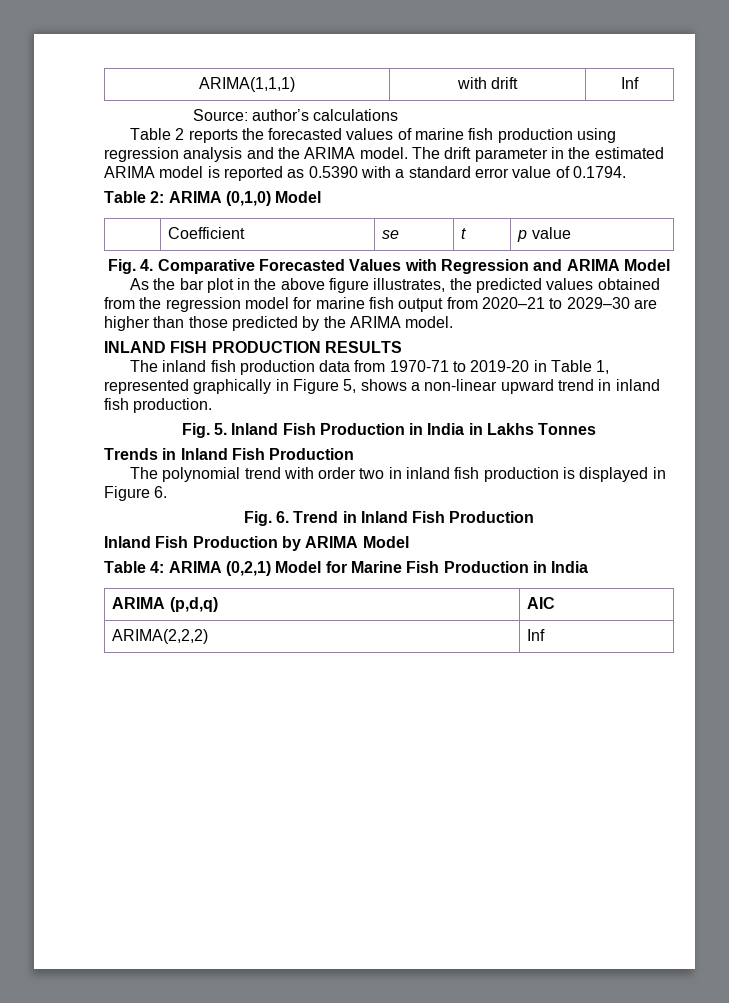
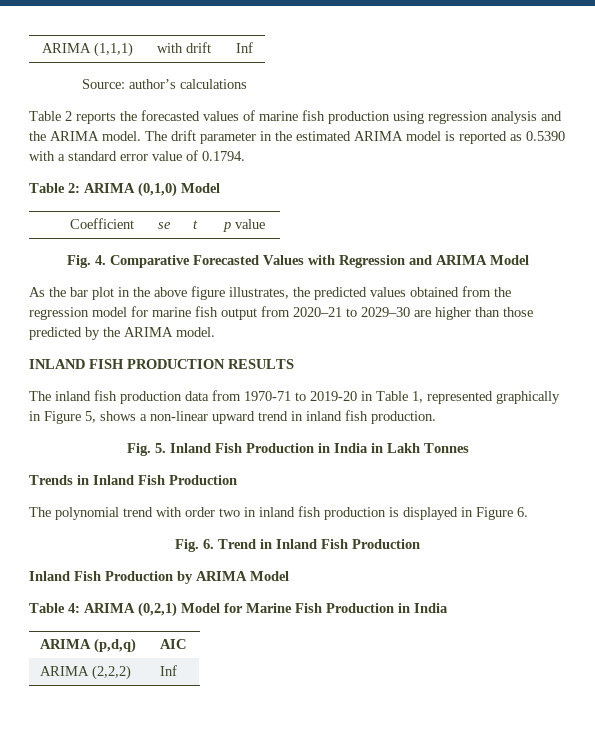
- ARIMA(1,1,1) | with drift | Inf
+ ARIMA (1,1,1) | with drift | Inf
- Fig. 5. Inland Fish Production in India in Lakhs Tonnes
+ Fig. 5. Inland Fish Production in India in Lakh Tonnes
- ARIMA(2,2,2) | Inf
+ ARIMA (2,2,2) | Inf

